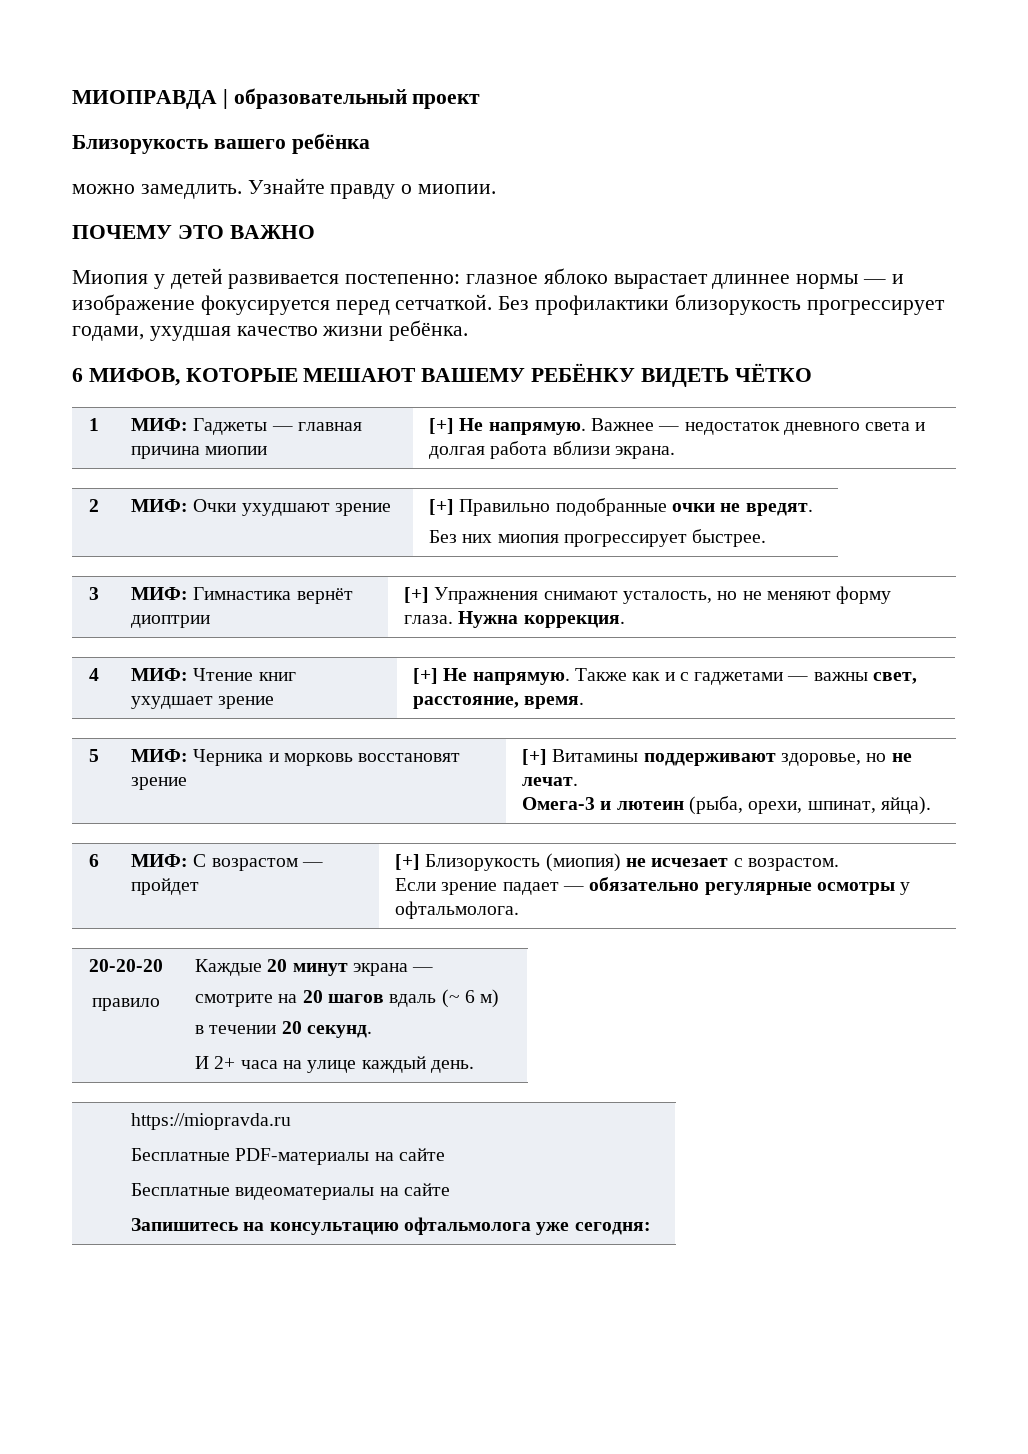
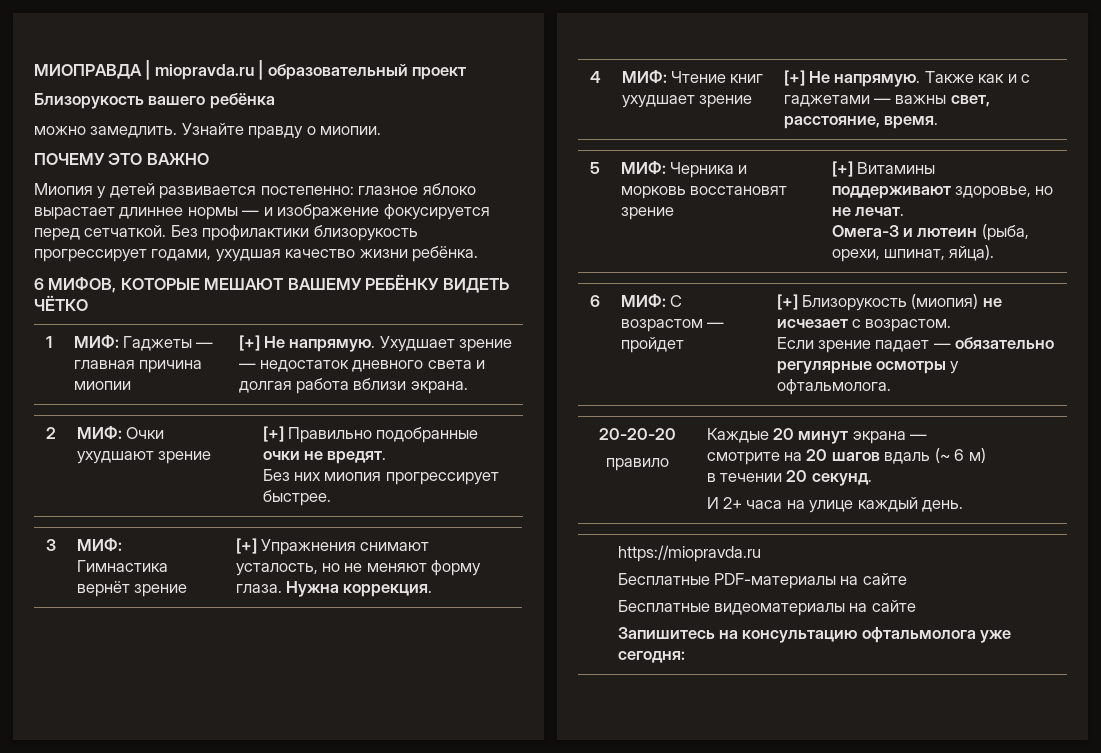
- МИОПРАВДА | образовательный проект
+ МИОПРАВДА | miopravda.ru | образовательный проект
- 1 | МИФ: Гаджеты — главная причина миопии | [+] Не напрямую. Важнее — недостаток дневного света и долгая работа вблизи экрана.
+ 1 | МИФ: Гаджеты — главная причина миопии | [+] Не напрямую. Ухудшает зрение — недостаток дневного света и долгая работа вблизи экрана.
- 3 | МИФ: Гимнастика вернёт диоптрии | [+] Упражнения снимают усталость, но не меняют форму глаза. Нужна коррекция.
+ 3 | МИФ: Гимнастика вернёт зрение | [+] Упражнения снимают усталость, но не меняют форму глаза. Нужна коррекция.

